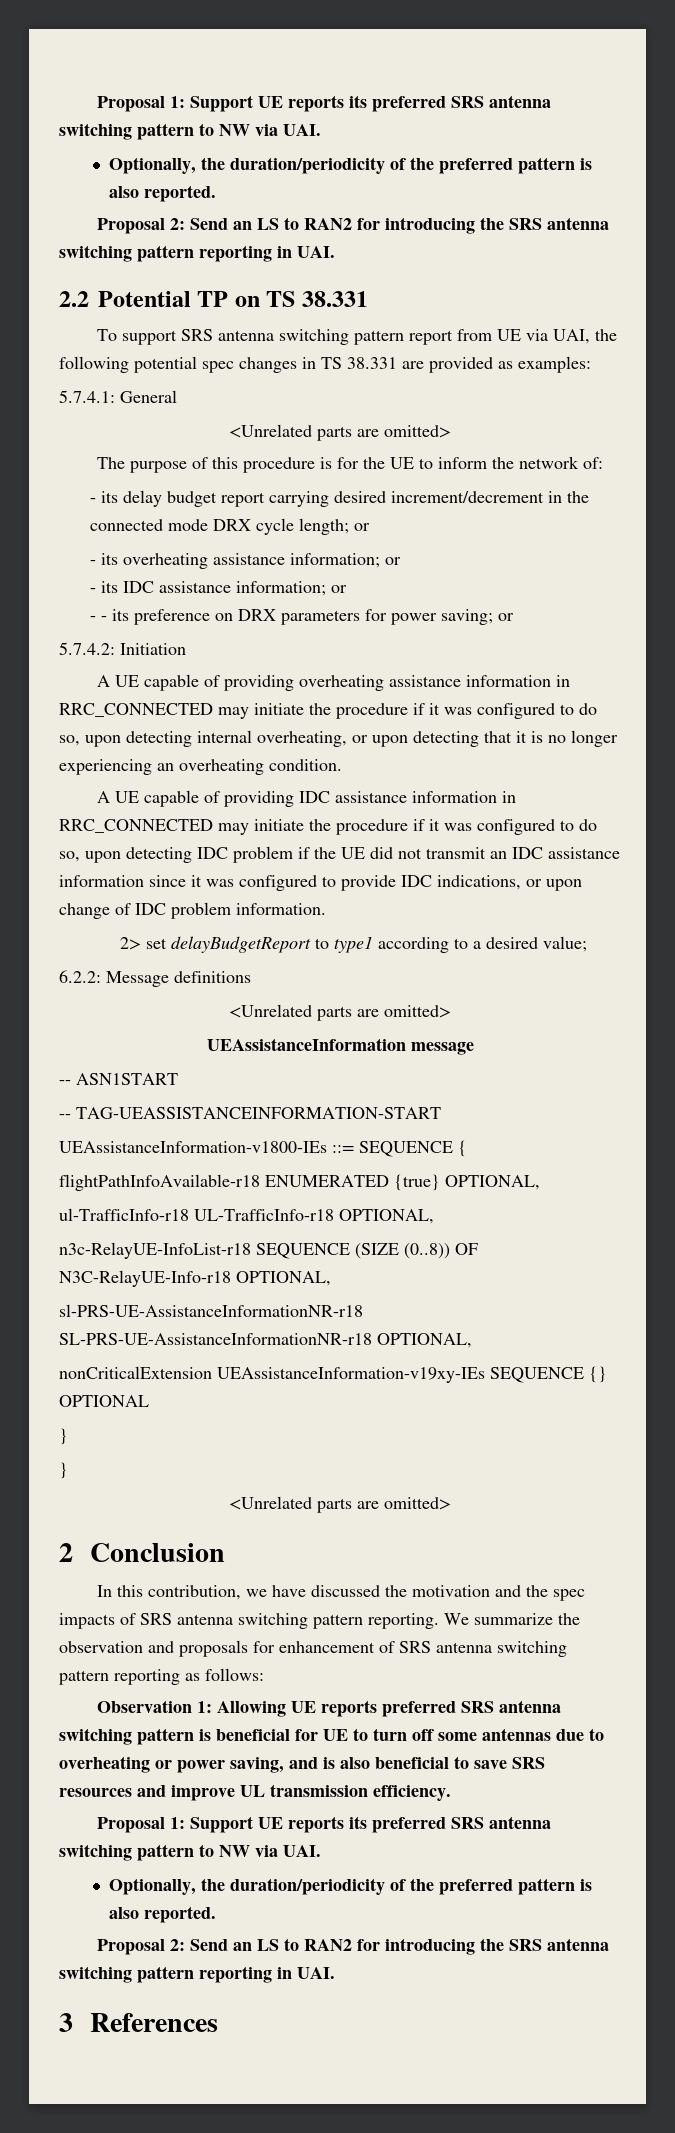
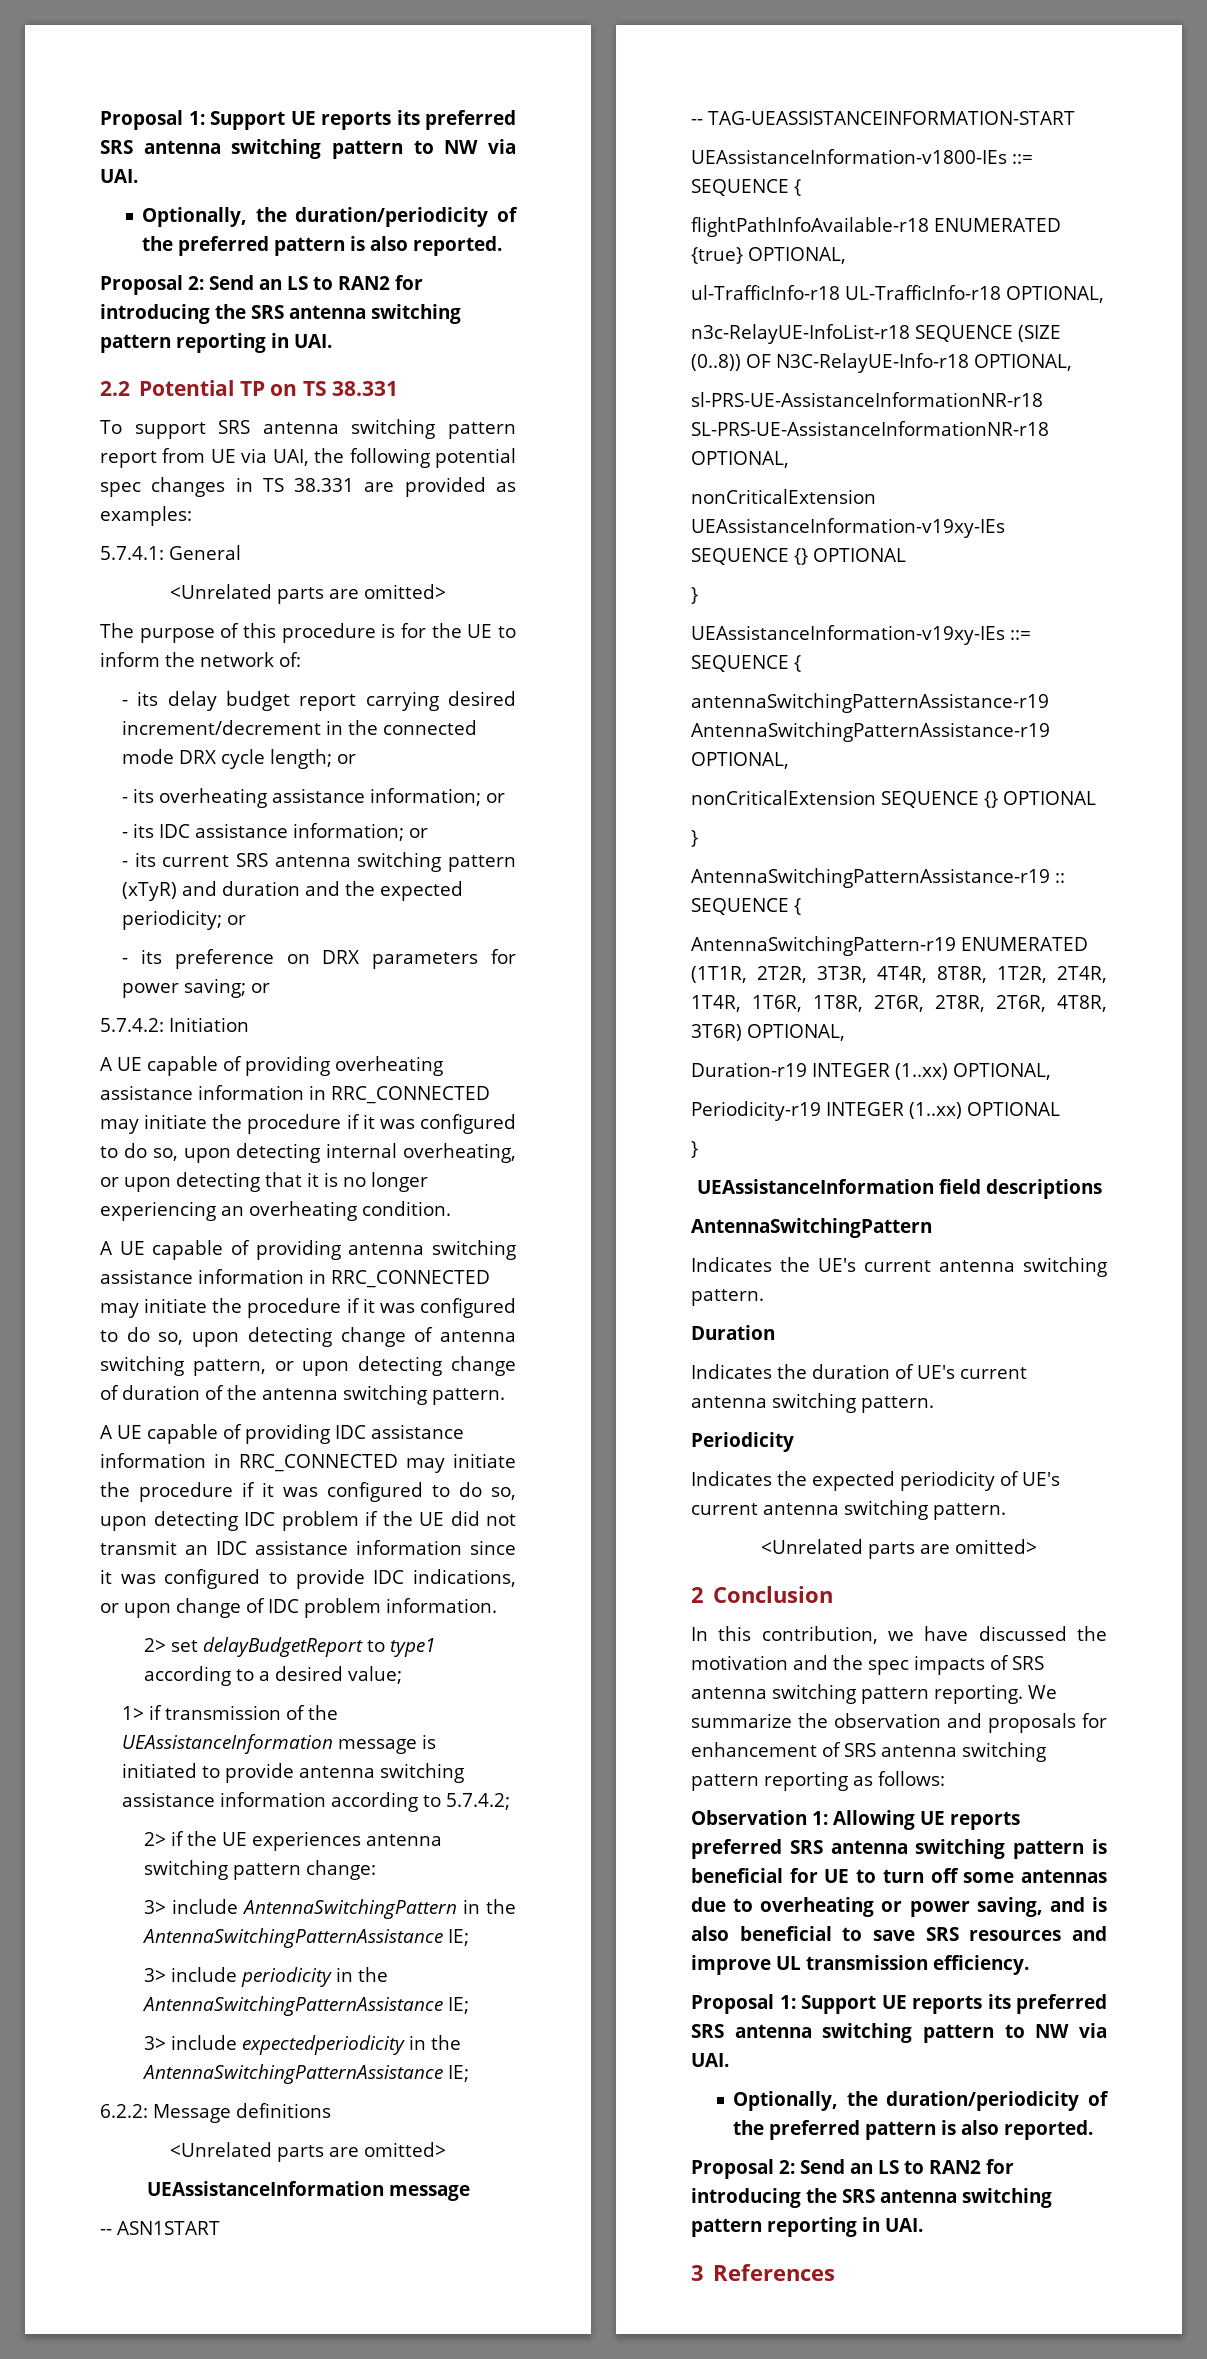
- - - its preference on DRX parameters for power saving; or
+ - its current SRS antenna switching pattern (xTyR) and duration and the expected periodicity; or
+ - its preference on DRX parameters for power saving; or
+ A UE capable of providing antenna switching assistance information in RRC_CONNECTED may initiate the procedure if it was configured to do so, upon detecting change of antenna switching pattern, or upon detecting change of duration of the antenna switching pattern.
+ 1> if transmission of the UEAssistanceInformation message is initiated to provide antenna switching assistance information according to 5.7.4.2;
+ 2> if the UE experiences antenna switching pattern change:
+ 3> include AntennaSwitchingPattern in the AntennaSwitchingPatternAssistance IE;
+ 3> include periodicity in the AntennaSwitchingPatternAssistance IE;
+ 3> include expectedperiodicity in the AntennaSwitchingPatternAssistance IE;
  nonCriticalExtension UEAssistanceInformation-v19xy-IEs SEQUENCE {} OPTIONAL
  }
+ UEAssistanceInformation-v19xy-IEs ::= SEQUENCE {
+ antennaSwitchingPatternAssistance-r19 AntennaSwitchingPatternAssistance-r19 OPTIONAL,
+ nonCriticalExtension SEQUENCE {} OPTIONAL
  }
+ AntennaSwitchingPatternAssistance-r19 :: SEQUENCE {
+ AntennaSwitchingPattern-r19 ENUMERATED (1T1R, 2T2R, 3T3R, 4T4R, 8T8R, 1T2R, 2T4R, 1T4R, 1T6R, 1T8R, 2T6R, 2T8R, 2T6R, 4T8R, 3T6R) OPTIONAL,
+ Duration-r19 INTEGER (1..xx) OPTIONAL,
+ Periodicity-r19 INTEGER (1..xx) OPTIONAL
+ }
+ UEAssistanceInformation field descriptions
+ AntennaSwitchingPattern
+ Indicates the UE's current antenna switching pattern.
+ Duration
+ Indicates the duration of UE's current antenna switching pattern.
+ Periodicity
+ Indicates the expected periodicity of UE's current antenna switching pattern.

